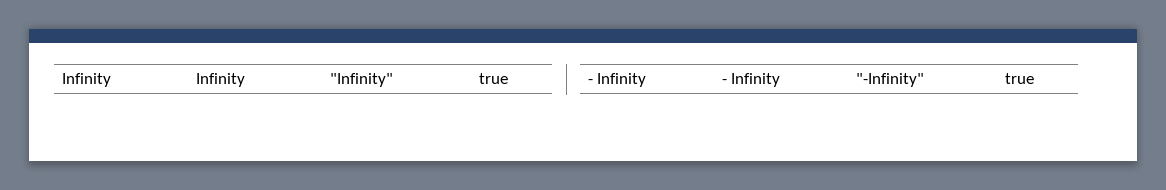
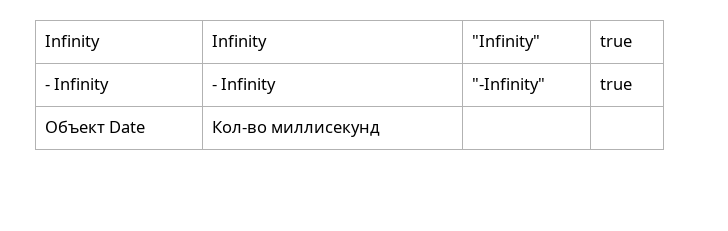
+ Объект Date | Кол-во миллисекунд | |

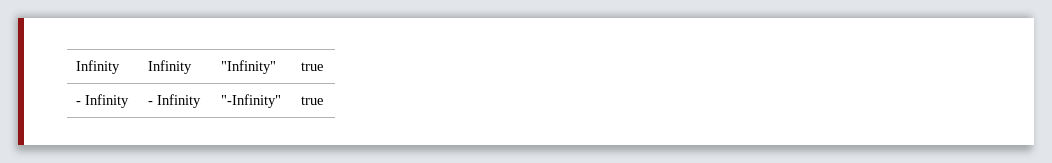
- Объект Date | Кол-во миллисекунд | |

